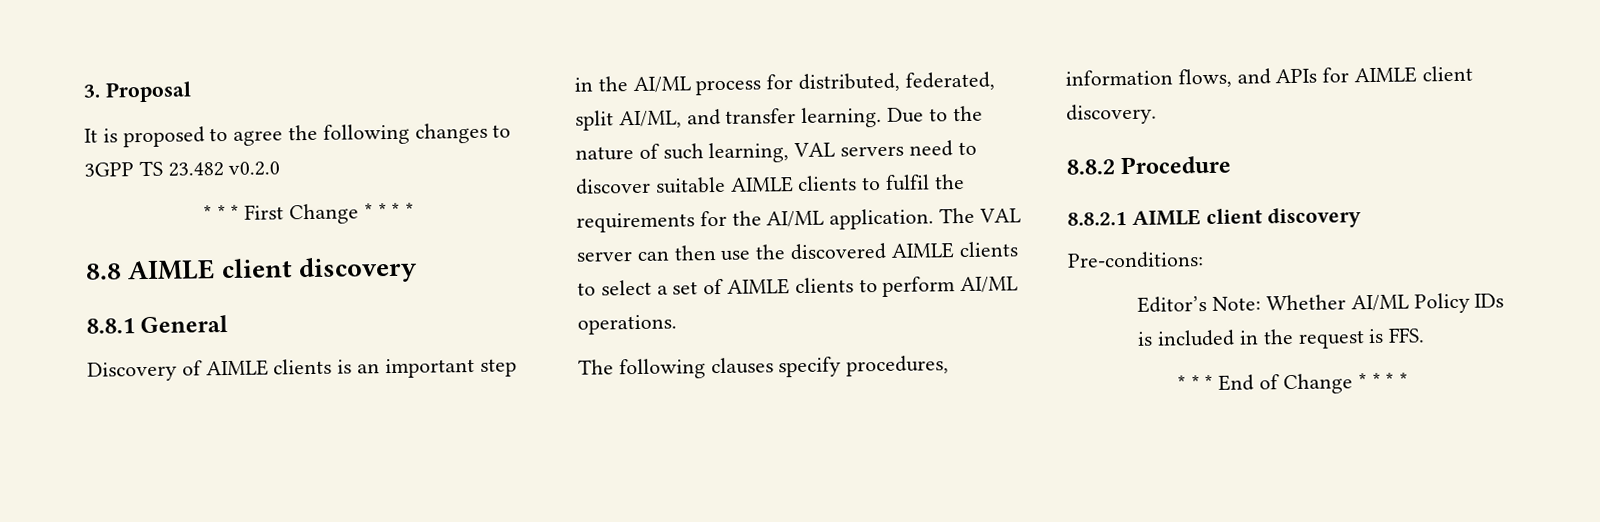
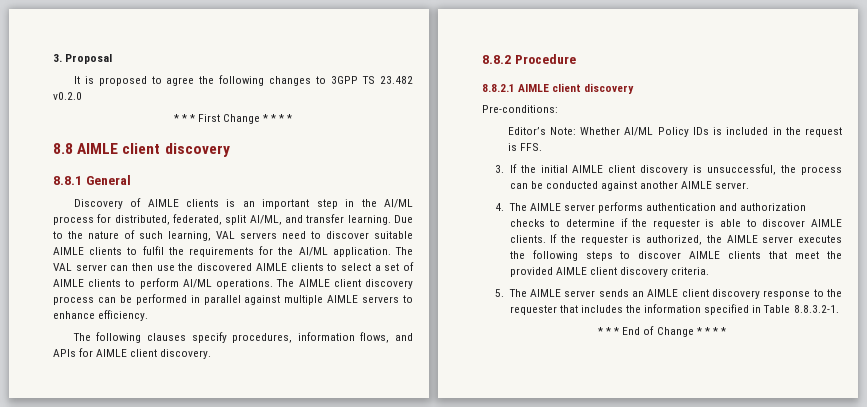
+ The AIMLE client discovery process can be performed in parallel against multiple AIMLE servers to enhance efficiency.
+ 3. If the initial AIMLE client discovery is unsuccessful, the process can be conducted against another AIMLE server.
+ 4. The AIMLE server performs authentication and authorization checks to determine if the requester is able to discover AIMLE clients. If the requester is authorized, the AIMLE server executes the following steps to discover AIMLE clients that meet the provided AIMLE client discovery criteria.
+ 5. The AIMLE server sends an AIMLE client discovery response to the requester that includes the information specified in Table 8.8.3.2-1.

